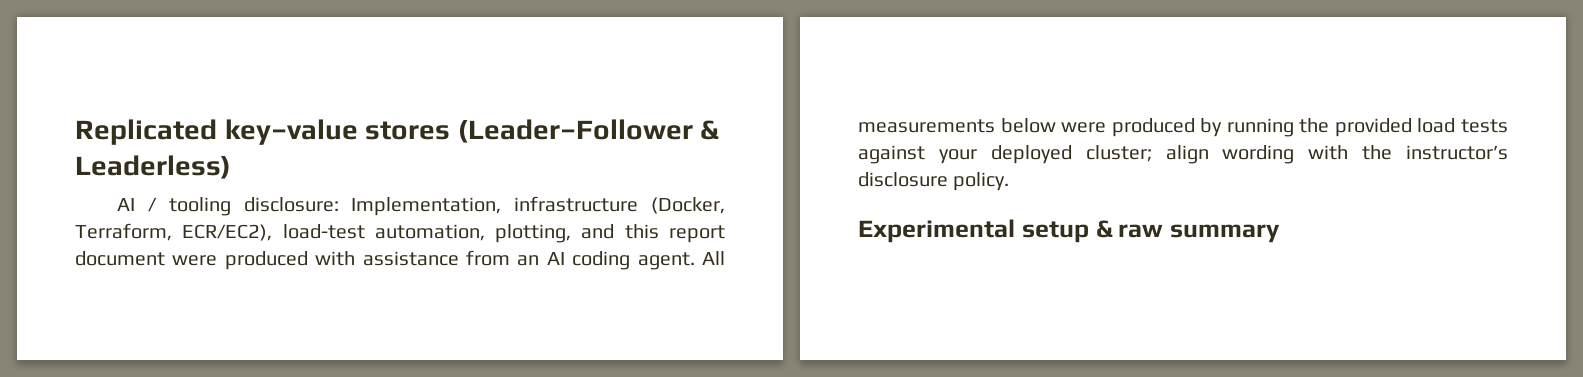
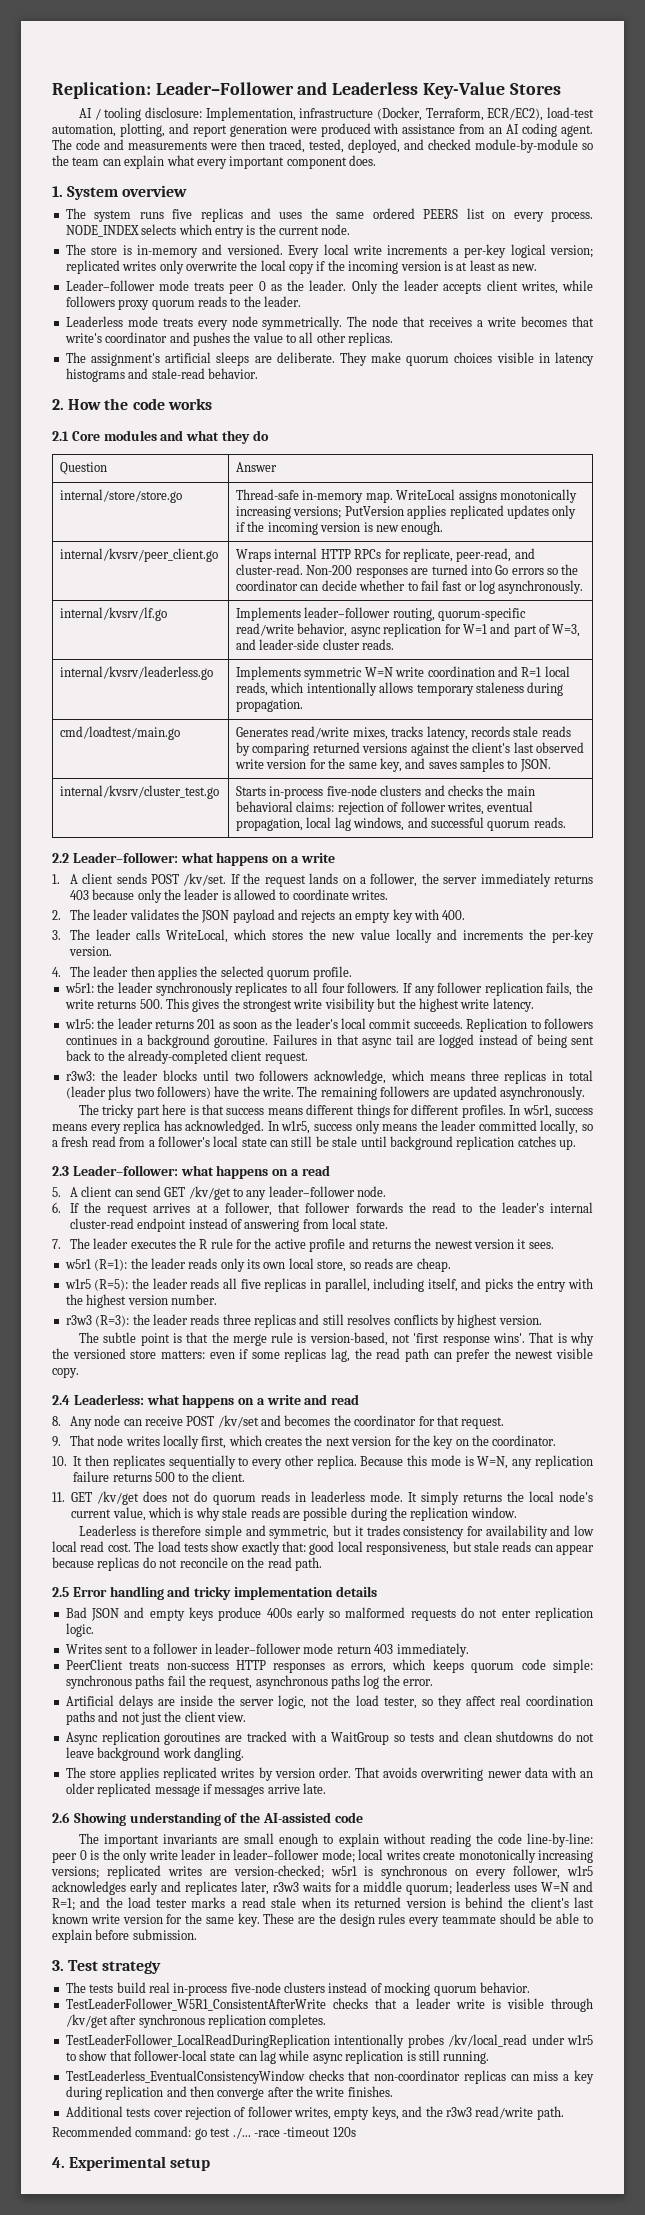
- Replicated key–value stores (Leader–Follower & Leaderless)
+ Replication: Leader–Follower and Leaderless Key-Value Stores
- AI / tooling disclosure: Implementation, infrastructure (Docker, Terraform, ECR/EC2), load-test automation, plotting, and this report document were produced with assistance from an AI coding agent.
+ AI / tooling disclosure: Implementation, infrastructure (Docker, Terraform, ECR/EC2), load-test automation, plotting, and report generation were produced with assistance from an AI coding agent.
- All measurements below were produced by running the provided load tests against your deployed cluster; align wording with the instructor’s disclosure policy.
- Experimental setup & raw summary
+ The code and measurements were then traced, tested, deployed, and checked module-by-module so the team can explain what every important component does.
+ 1. System overview
+ The system runs five replicas and uses the same ordered PEERS list on every process. NODE_INDEX selects which entry is the current node.
+ The store is in-memory and versioned. Every local write increments a per-key logical version; replicated writes only overwrite the local copy if the incoming version is at least as new.
+ Leader–follower mode treats peer 0 as the leader. Only the leader accepts client writes, while followers proxy quorum reads to the leader.
+ Leaderless mode treats every node symmetrically. The node that receives a write becomes that write's coordinator and pushes the value to all other replicas.
+ The assignment's artificial sleeps are deliberate. They make quorum choices visible in latency histograms and stale-read behavior.
+ 2. How the code works
+ 2.1 Core modules and what they do
+ Question | Answer
+ internal/store/store.go | Thread-safe in-memory map. WriteLocal assigns monotonically increasing versions; PutVersion applies replicated updates only if the incoming version is new enough.
+ internal/kvsrv/peer_client.go | Wraps internal HTTP RPCs for replicate, peer-read, and cluster-read. Non-200 responses are turned into Go errors so the coordinator can decide whether to fail fast or log asynchronously.
+ internal/kvsrv/lf.go | Implements leader–follower routing, quorum-specific read/write behavior, async replication for W=1 and part of W=3, and leader-side cluster reads.
+ internal/kvsrv/leaderless.go | Implements symmetric W=N write coordination and R=1 local reads, which intentionally allows temporary staleness during propagation.
+ cmd/loadtest/main.go | Generates read/write mixes, tracks latency, records stale reads by comparing returned versions against the client's last observed write version for the same key, and saves samples to JSON.
+ internal/kvsrv/cluster_test.go | Starts in-process five-node clusters and checks the main behavioral claims: rejection of follower writes, eventual propagation, local lag windows, and successful quorum reads.
+ 2.2 Leader–follower: what happens on a write
+ 1. A client sends POST /kv/set. If the request lands on a follower, the server immediately returns 403 because only the leader is allowed to coordinate writes.
+ 2. The leader validates the JSON payload and rejects an empty key with 400.
+ 3. The leader calls WriteLocal, which stores the new value locally and increments the per-key version.
+ 4. The leader then applies the selected quorum profile.
+ w5r1: the leader synchronously replicates to all four followers. If any follower replication fails, the write returns 500. This gives the strongest write visibility but the highest write latency.
+ w1r5: the leader returns 201 as soon as the leader's local commit succeeds. Replication to followers continues in a background goroutine. Failures in that async tail are logged instead of being sent back to the already-completed client request.
+ r3w3: the leader blocks until two followers acknowledge, which means three replicas in total (leader plus two followers) have the write. The remaining followers are updated asynchronously.
+ The tricky part here is that success means different things for different profiles. In w5r1, success means every replica has acknowledged. In w1r5, success only means the leader committed locally, so a fresh read from a follower's local state can still be stale until background replication catches up.
+ 2.3 Leader–follower: what happens on a read
+ 5. A client can send GET /kv/get to any leader–follower node.
+ 6. If the request arrives at a follower, that follower forwards the read to the leader's internal cluster-read endpoint instead of answering from local state.
+ 7. The leader executes the R rule for the active profile and returns the newest version it sees.
+ w5r1 (R=1): the leader reads only its own local store, so reads are cheap.
+ w1r5 (R=5): the leader reads all five replicas in parallel, including itself, and picks the entry with the highest version number.
+ r3w3 (R=3): the leader reads three replicas and still resolves conflicts by highest version.
+ The subtle point is that the merge rule is version-based, not 'first response wins'. That is why the versioned store matters: even if some replicas lag, the read path can prefer the newest visible copy.
+ 2.4 Leaderless: what happens on a write and read
+ 8. Any node can receive POST /kv/set and becomes the coordinator for that request.
+ 9. That node writes locally first, which creates the next version for the key on the coordinator.
+ 10. It then replicates sequentially to every other replica. Because this mode is W=N, any replication failure returns 500 to the client.
+ 11. GET /kv/get does not do quorum reads in leaderless mode. It simply returns the local node's current value, which is why stale reads are possible during the replication window.
+ Leaderless is therefore simple and symmetric, but it trades consistency for availability and low local read cost. The load tests show exactly that: good local responsiveness, but stale reads can appear because replicas do not reconcile on the read path.
+ 2.5 Error handling and tricky implementation details
+ Bad JSON and empty keys produce 400s early so malformed requests do not enter replication logic.
+ Writes sent to a follower in leader–follower mode return 403 immediately.
+ PeerClient treats non-success HTTP responses as errors, which keeps quorum code simple: synchronous paths fail the request, asynchronous paths log the error.
+ Artificial delays are inside the server logic, not the load tester, so they affect real coordination paths and not just the client view.
+ Async replication goroutines are tracked with a WaitGroup so tests and clean shutdowns do not leave background work dangling.
+ The store applies replicated writes by version order. That avoids overwriting newer data with an older replicated message if messages arrive late.
+ 2.6 Showing understanding of the AI-assisted code
+ The important invariants are small enough to explain without reading the code line-by-line: peer 0 is the only write leader in leader–follower mode; local writes create monotonically increasing versions; replicated writes are version-checked; w5r1 is synchronous on every follower, w1r5 acknowledges early and replicates later, r3w3 waits for a middle quorum; leaderless uses W=N and R=1; and the load tester marks a read stale when its returned version is behind the client's last known write version for the same key. These are the design rules every teammate should be able to explain before submission.
+ 3. Test strategy
+ The tests build real in-process five-node clusters instead of mocking quorum behavior.
+ TestLeaderFollower_W5R1_ConsistentAfterWrite checks that a leader write is visible through /kv/get after synchronous replication completes.
+ TestLeaderFollower_LocalReadDuringReplication intentionally probes /kv/local_read under w1r5 to show that follower-local state can lag while async replication is still running.
+ TestLeaderless_EventualConsistencyWindow checks that non-coordinator replicas can miss a key during replication and then converge after the write finishes.
+ Additional tests cover rejection of follower writes, empty keys, and the r3w3 read/write path.
+ Recommended command: go test ./... -race -timeout 120s
+ 4. Experimental setup

